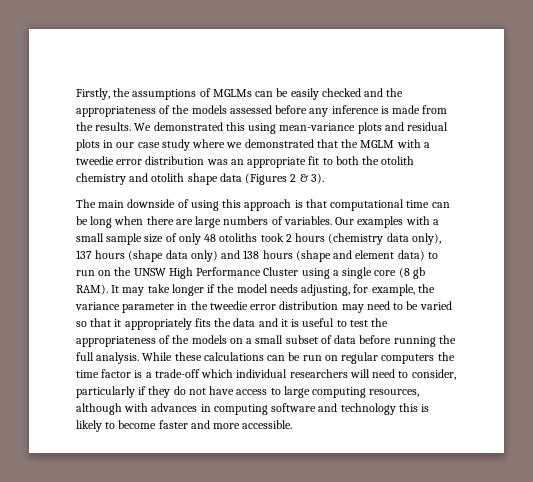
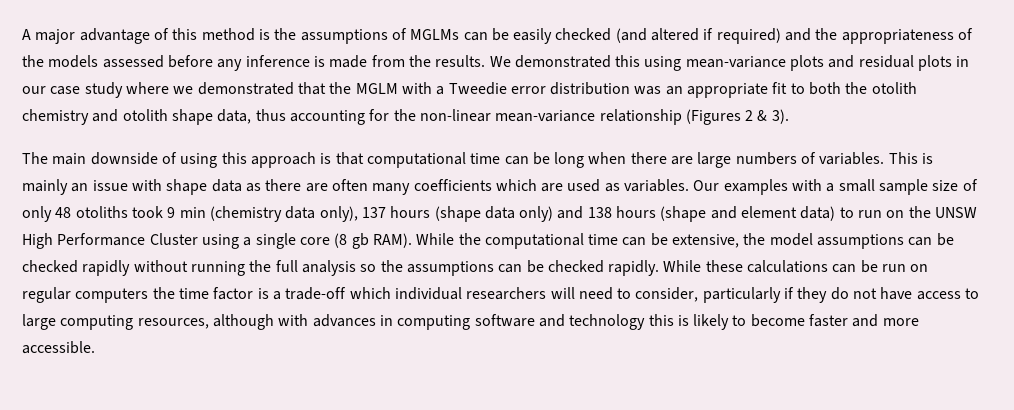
- Firstly, the assumptions of MGLMs can be easily checked and the appropriateness of the models assessed before any inference is made from the results.
+ A major advantage of this method is the assumptions of MGLMs can be easily checked (and altered if required) and the appropriateness of the models assessed before any inference is made from the results.
- We demonstrated this using mean-variance plots and residual plots in our case study where we demonstrated that the MGLM with a tweedie error distribution was an appropriate fit to both the otolith chemistry and otolith shape data (Figures 2 & 3).
+ We demonstrated this using mean-variance plots and residual plots in our case study where we demonstrated that the MGLM with a Tweedie error distribution was an appropriate fit to both the otolith chemistry and otolith shape data, thus accounting for the non-linear mean-variance relationship (Figures 2 & 3).
+ This is mainly an issue with shape data as there are often many coefficients which are used as variables.
- Our examples with a small sample size of only 48 otoliths took 2 hours (chemistry data only), 137 hours (shape data only) and 138 hours (shape and element data) to run on the UNSW High Performance Cluster using a single core (8 gb RAM).
+ Our examples with a small sample size of only 48 otoliths took 9 min (chemistry data only), 137 hours (shape data only) and 138 hours (shape and element data) to run on the UNSW High Performance Cluster using a single core (8 gb RAM).
- It may take longer if the model needs adjusting, for example, the variance parameter in the tweedie error distribution may need to be varied so that it appropriately fits the data and it is useful to test the appropriateness of the models on a small subset of data before running the full analysis.
+ While the computational time can be extensive, the model assumptions can be checked rapidly without running the full analysis so the assumptions can be checked rapidly.

